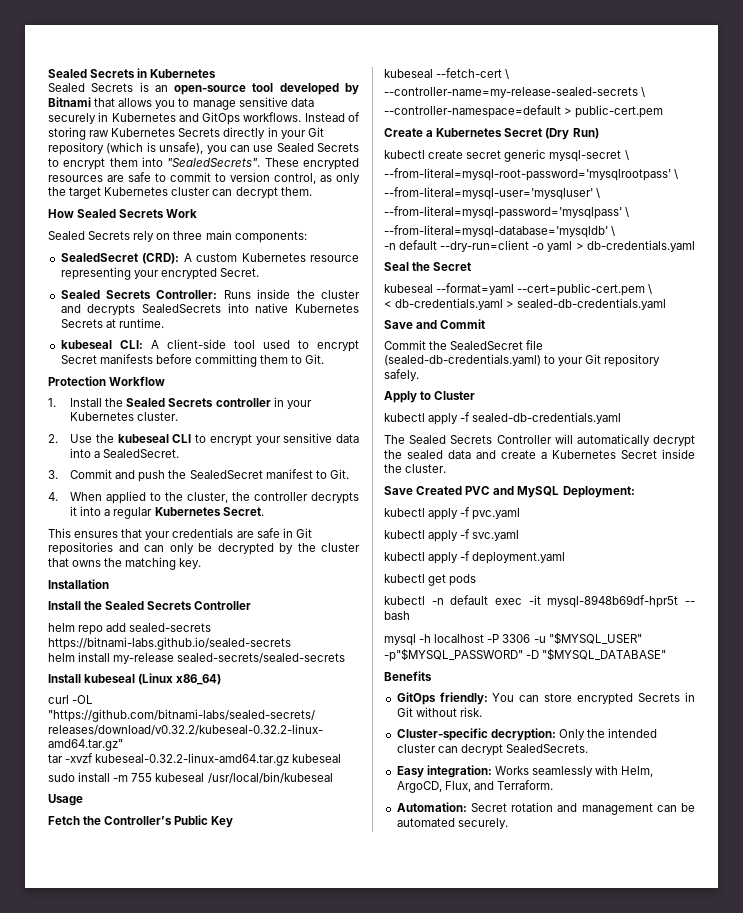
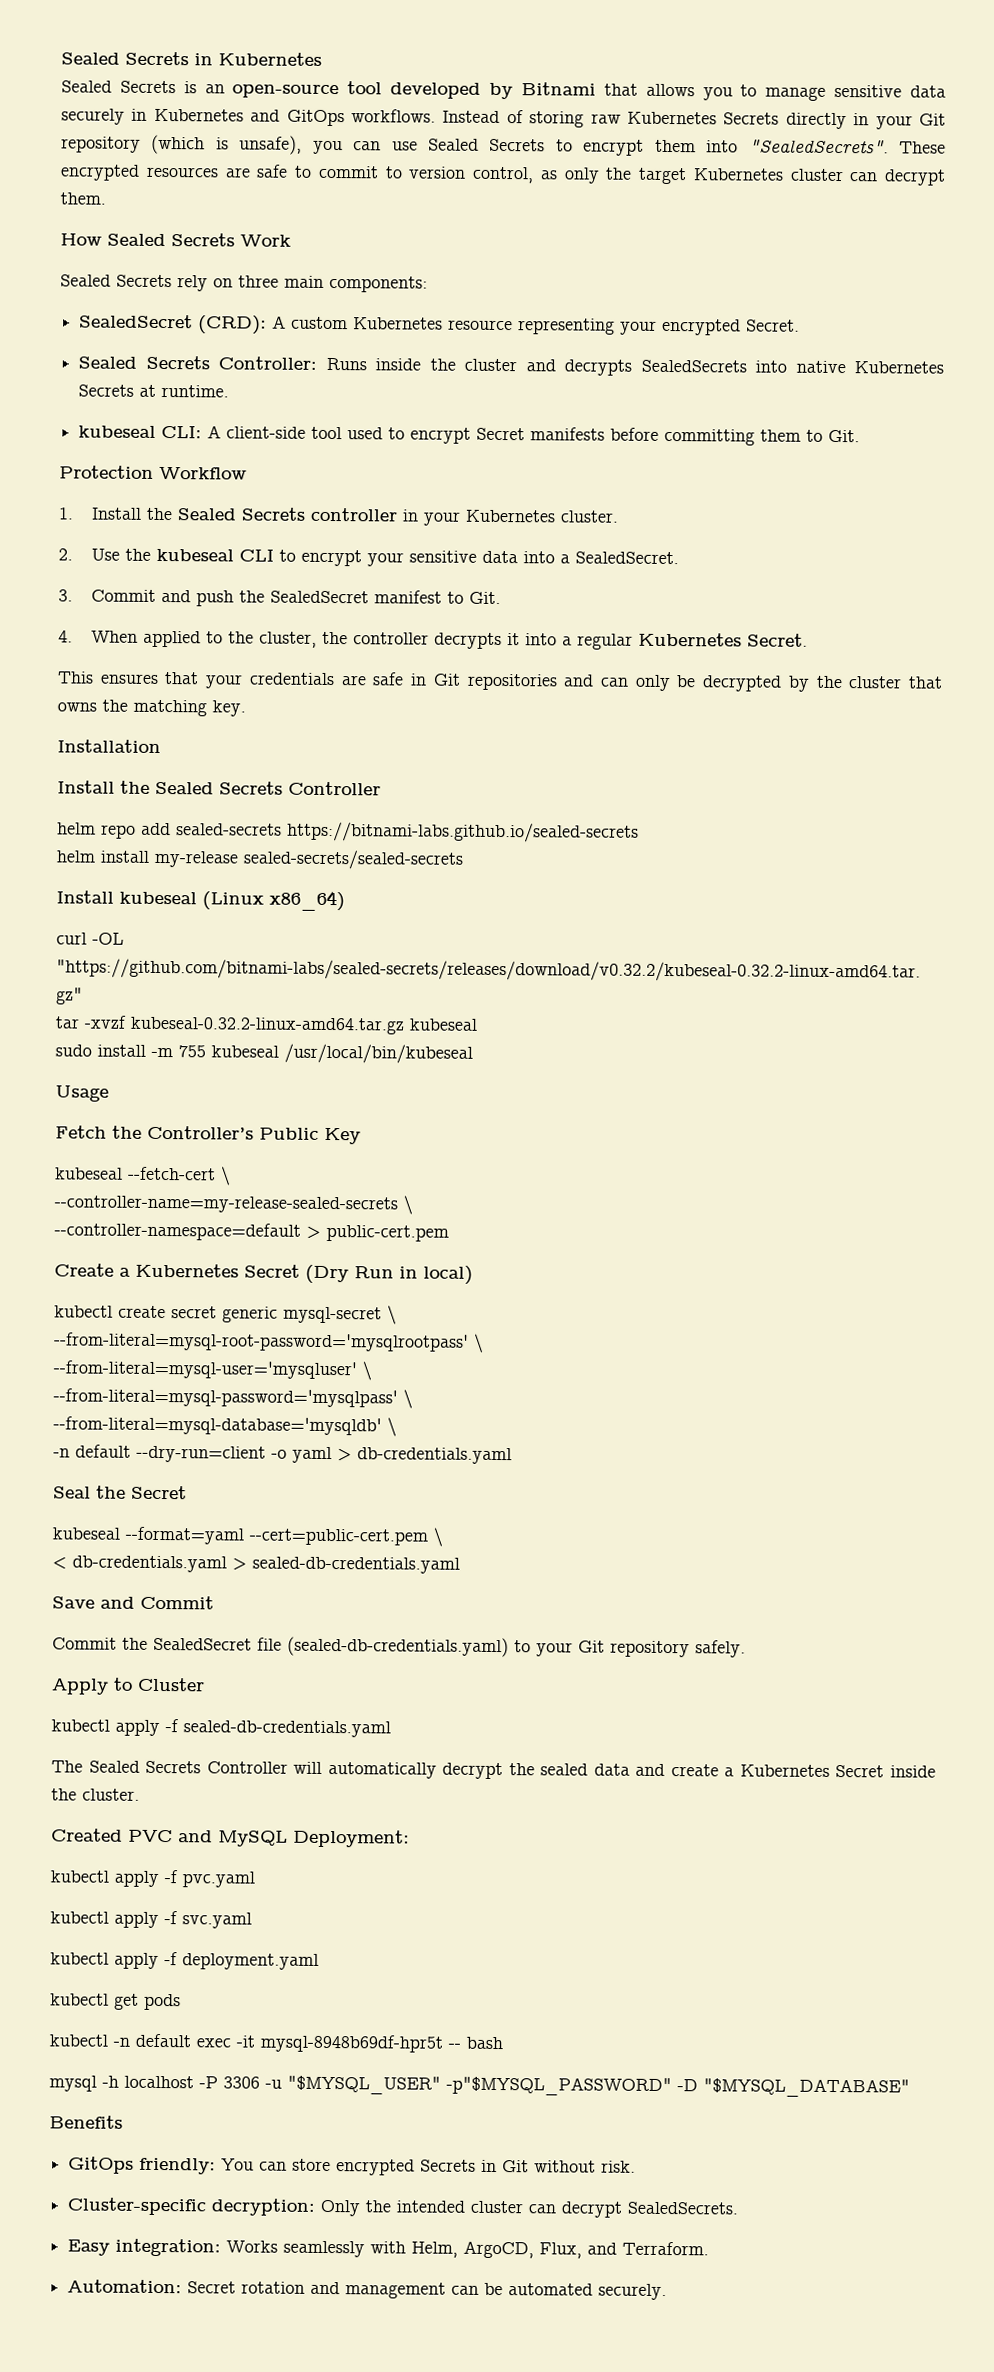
- Create a Kubernetes Secret (Dry Run)
+ Create a Kubernetes Secret (Dry Run in local)
- Save Created PVC and MySQL Deployment:
+ Created PVC and MySQL Deployment:

